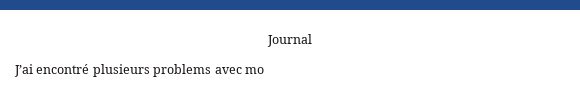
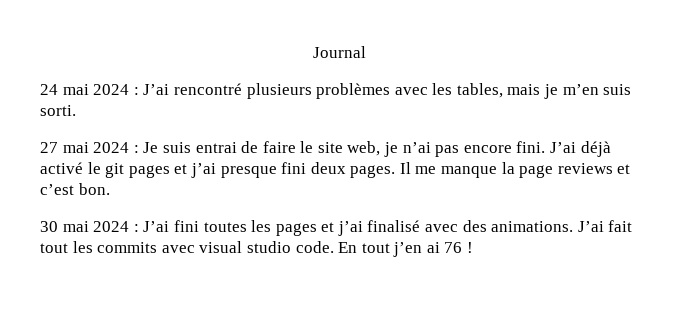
- J’ai encontré plusieurs problems avec mo
+ 24 mai 2024 : J’ai rencontré plusieurs problèmes avec les tables, mais je m’en suis sorti.
+ 27 mai 2024 : Je suis entrai de faire le site web, je n’ai pas encore fini. J’ai déjà activé le git pages et j’ai presque fini deux pages. Il me manque la page reviews et c’est bon.
+ 30 mai 2024 : J’ai fini toutes les pages et j’ai finalisé avec des animations. J’ai fait tout les commits avec visual studio code. En tout j’en ai 76 !

